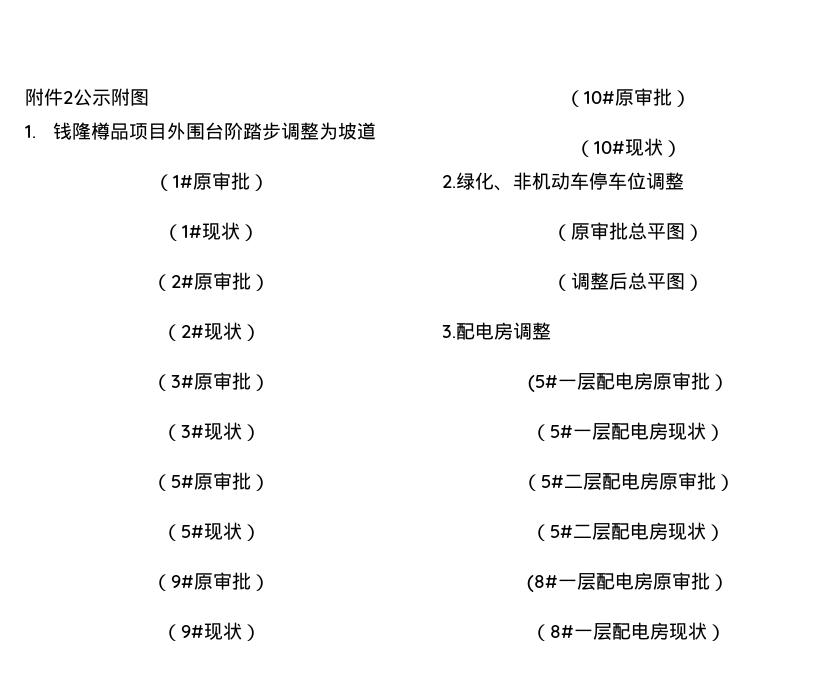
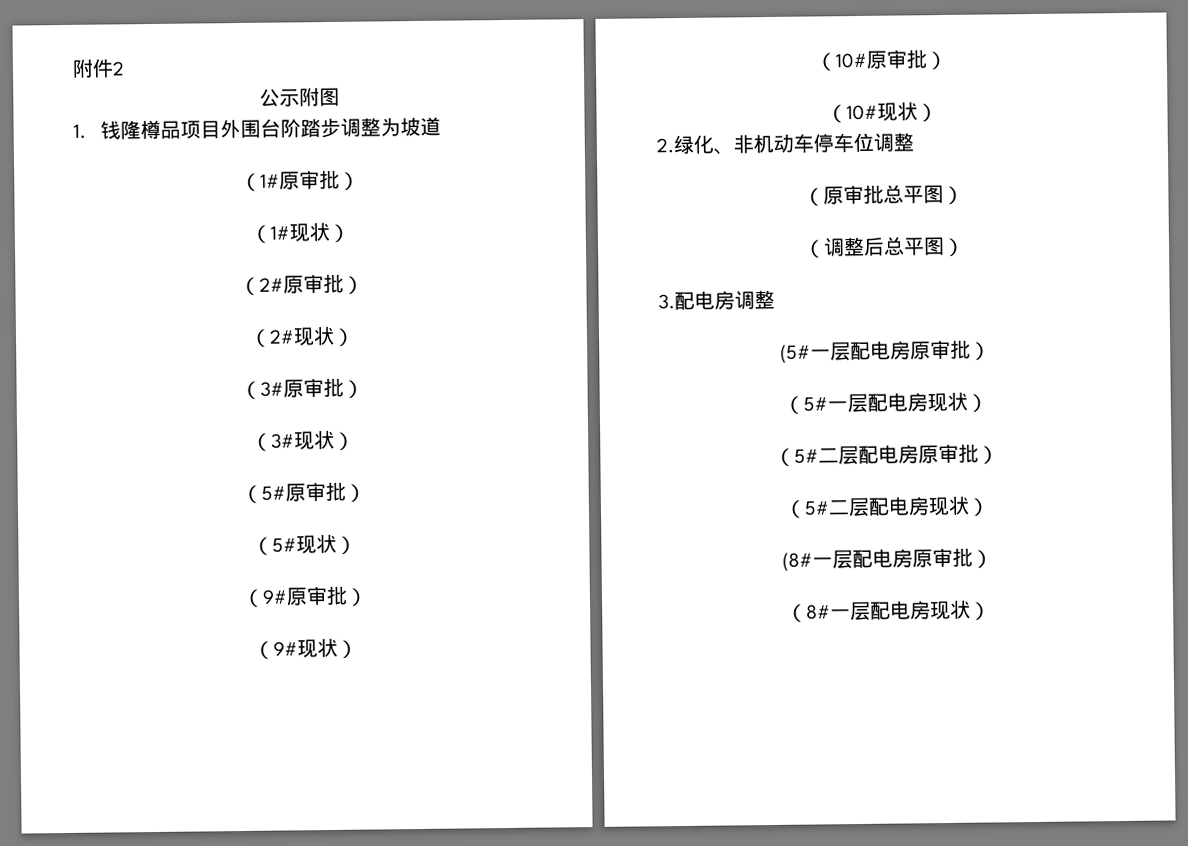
- 附件2公示附图
+ 附件2
+ 公示附图

